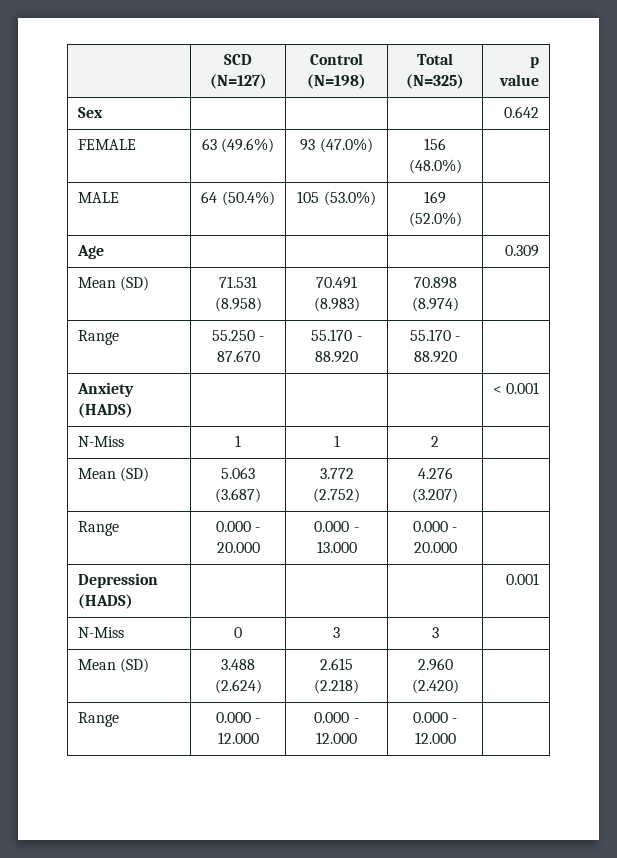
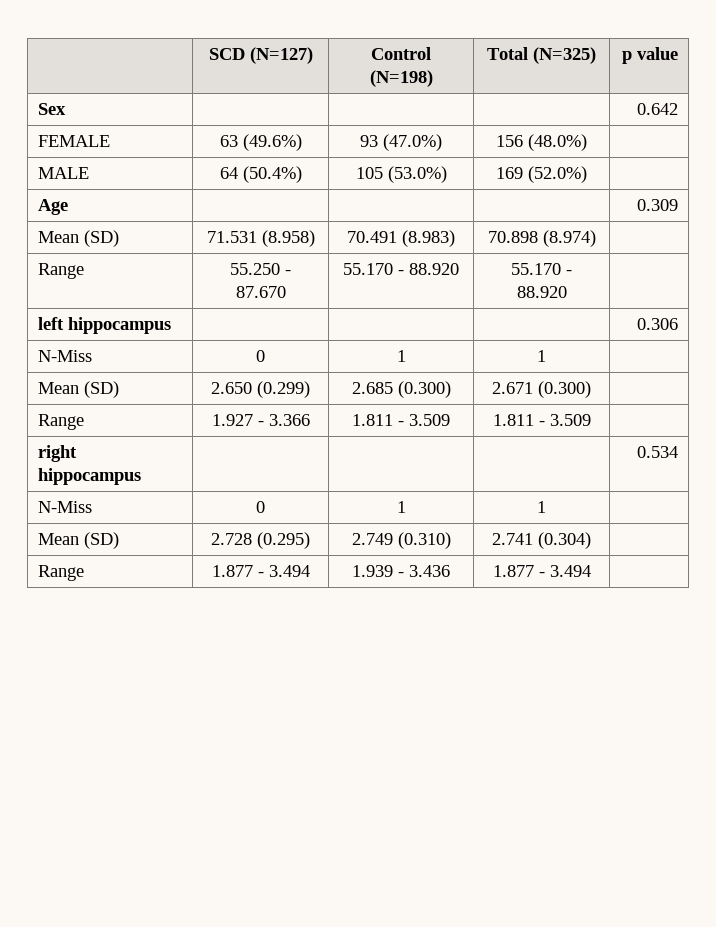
- Anxiety (HADS) | | | | < 0.001
- N-Miss | 1 | 1 | 2 |
- Mean (SD) | 5.063 (3.687) | 3.772 (2.752) | 4.276 (3.207) |
- Range | 0.000 - 20.000 | 0.000 - 13.000 | 0.000 - 20.000 |
- Depression (HADS) | | | | 0.001
- N-Miss | 0 | 3 | 3 |
- Mean (SD) | 3.488 (2.624) | 2.615 (2.218) | 2.960 (2.420) |
- Range | 0.000 - 12.000 | 0.000 - 12.000 | 0.000 - 12.000 |
+ left hippocampus | | | | 0.306
+ N-Miss | 0 | 1 | 1 |
+ Mean (SD) | 2.650 (0.299) | 2.685 (0.300) | 2.671 (0.300) |
+ Range | 1.927 - 3.366 | 1.811 - 3.509 | 1.811 - 3.509 |
+ right hippocampus | | | | 0.534
+ N-Miss | 0 | 1 | 1 |
+ Mean (SD) | 2.728 (0.295) | 2.749 (0.310) | 2.741 (0.304) |
+ Range | 1.877 - 3.494 | 1.939 - 3.436 | 1.877 - 3.494 |

